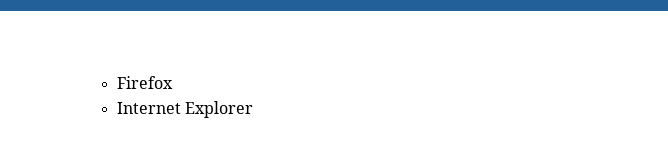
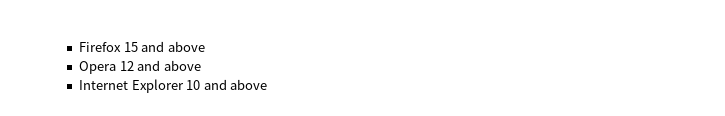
- Firefox
+ Firefox 15 and above
+ Opera 12 and above
- Internet Explorer
+ Internet Explorer 10 and above

